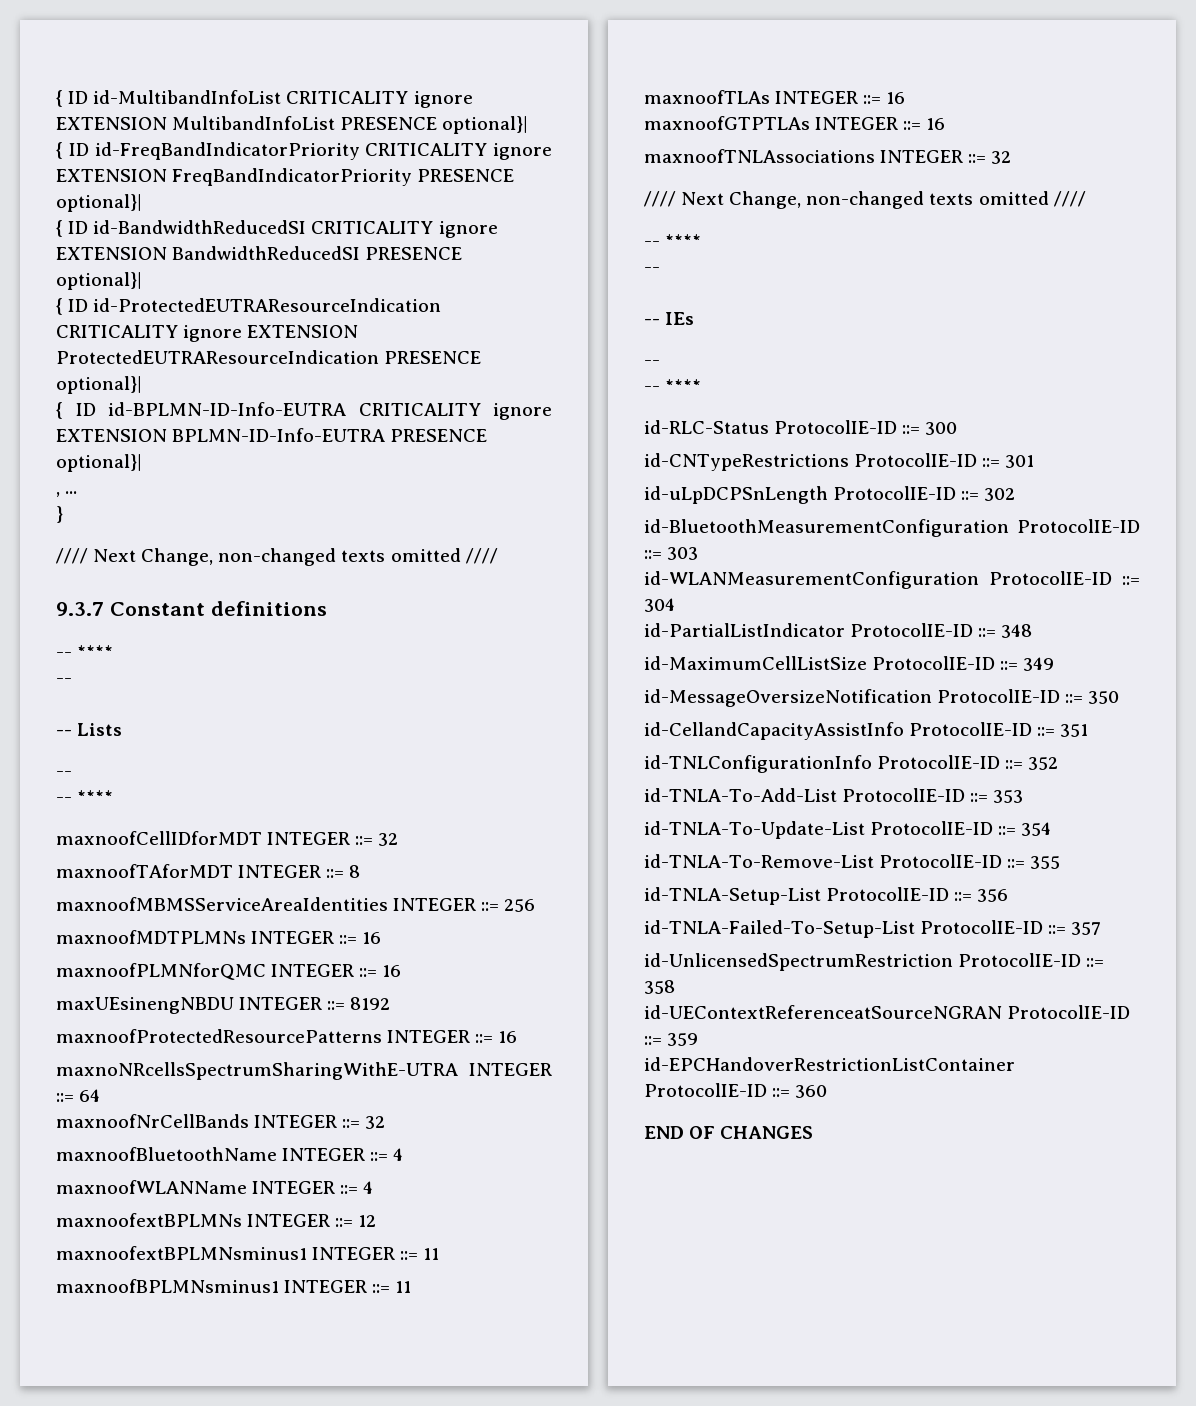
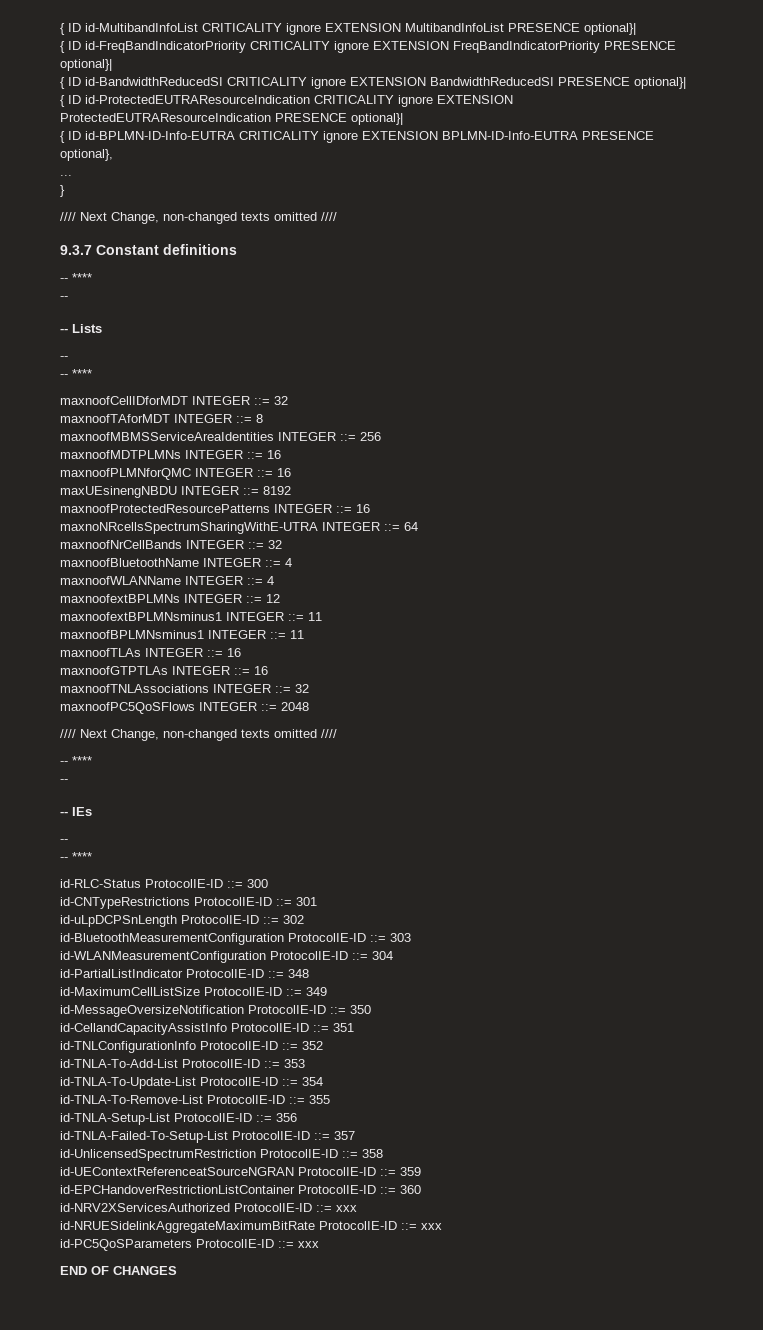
- { ID id-BPLMN-ID-Info-EUTRA CRITICALITY ignore EXTENSION BPLMN-ID-Info-EUTRA PRESENCE optional}|
- , ...
+ { ID id-BPLMN-ID-Info-EUTRA CRITICALITY ignore EXTENSION BPLMN-ID-Info-EUTRA PRESENCE optional},
+ ...
+ maxnoofPC5QoSFlows INTEGER ::= 2048
+ id-NRV2XServicesAuthorized ProtocolIE-ID ::= xxx
+ id-NRUESidelinkAggregateMaximumBitRate ProtocolIE-ID ::= xxx
+ id-PC5QoSParameters ProtocolIE-ID ::= xxx

